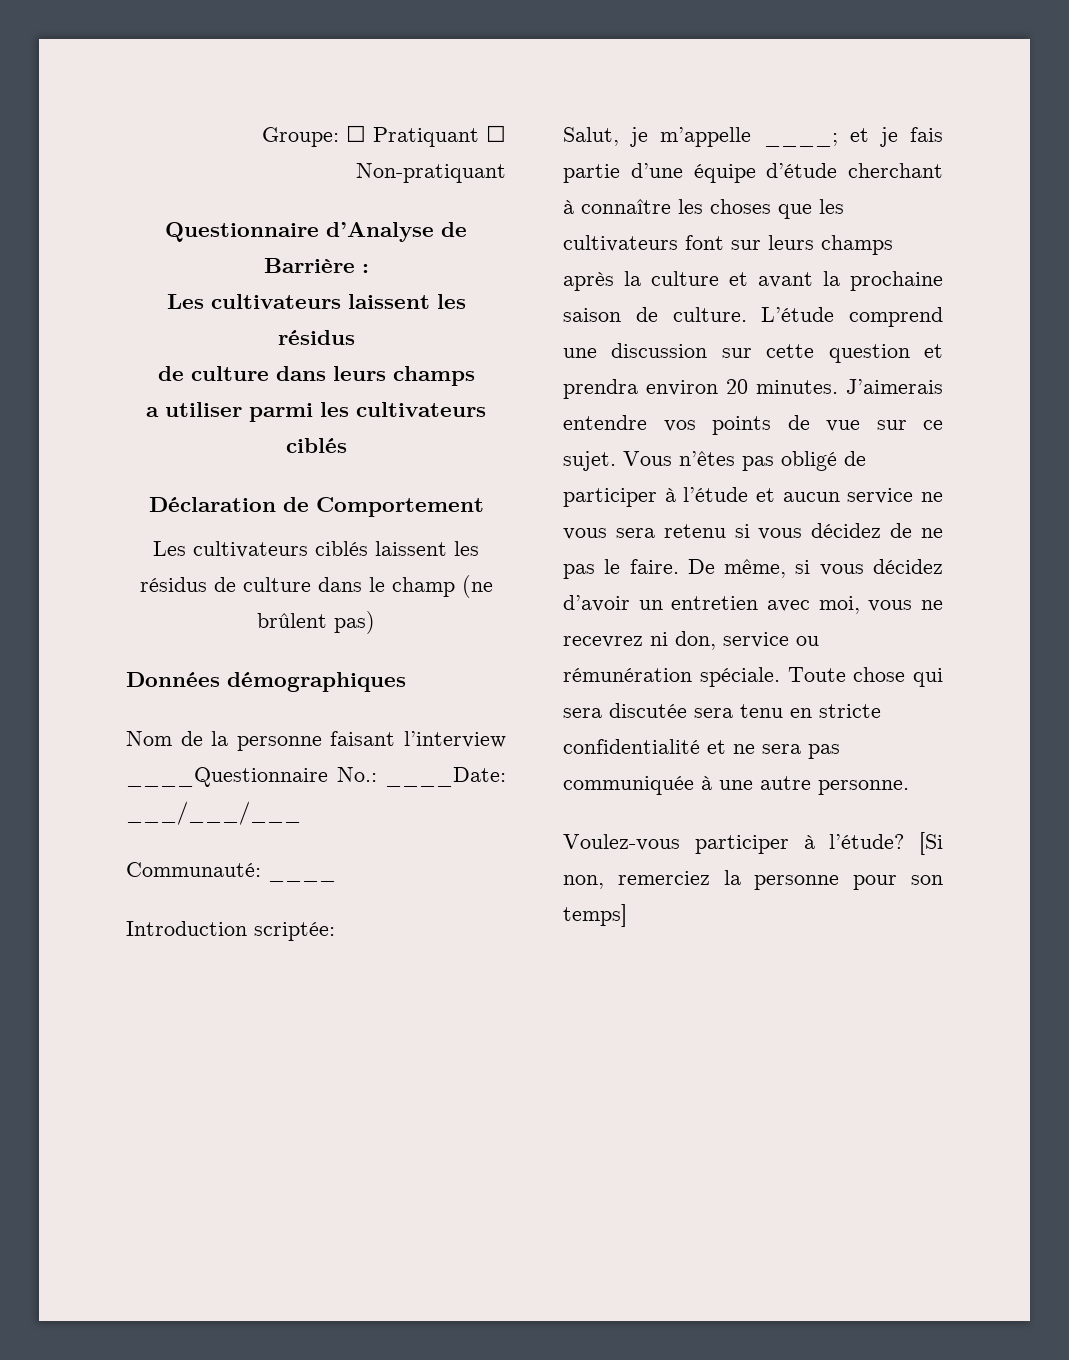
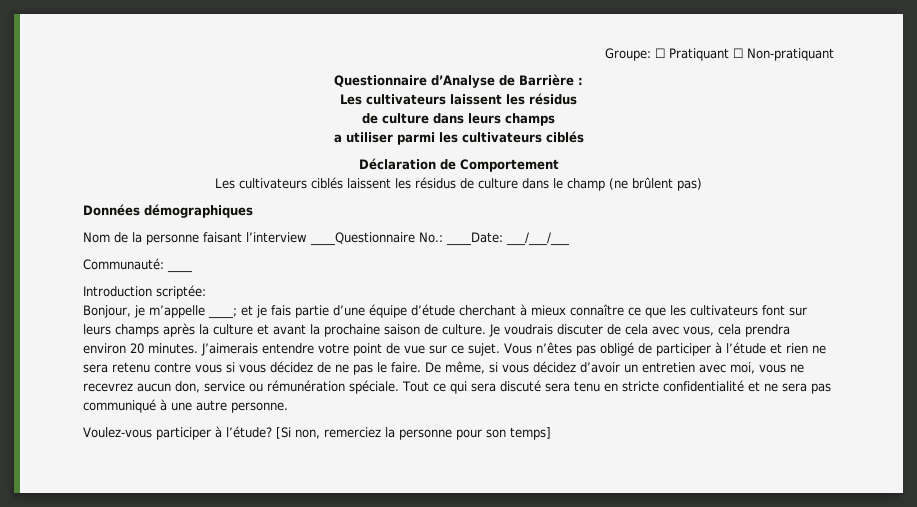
- Salut, je m’appelle ____; et je fais partie d’une équipe d’étude cherchant à connaître les choses que les cultivateurs font sur leurs champs après la culture et avant la prochaine saison de culture.
+ Bonjour, je m’appelle ____; et je fais partie d’une équipe d’étude cherchant à mieux connaître ce que les cultivateurs font sur leurs champs après la culture et avant la prochaine saison de culture.
- L’étude comprend une discussion sur cette question et prendra environ 20 minutes.
+ Je voudrais discuter de cela avec vous, cela prendra environ 20 minutes.
- J’aimerais entendre vos points de vue sur ce sujet.
+ J’aimerais entendre votre point de vue sur ce sujet.
- Vous n’êtes pas obligé de participer à l’étude et aucun service ne vous sera retenu si vous décidez de ne pas le faire.
+ Vous n’êtes pas obligé de participer à l’étude et rien ne sera retenu contre vous si vous décidez de ne pas le faire.
- De même, si vous décidez d’avoir un entretien avec moi, vous ne recevrez ni don, service ou rémunération spéciale.
+ De même, si vous décidez d’avoir un entretien avec moi, vous ne recevrez aucun don, service ou rémunération spéciale.
- Toute chose qui sera discutée sera tenu en stricte confidentialité et ne sera pas communiquée à une autre personne.
+ Tout ce qui sera discuté sera tenu en stricte confidentialité et ne sera pas communiqué à une autre personne.

